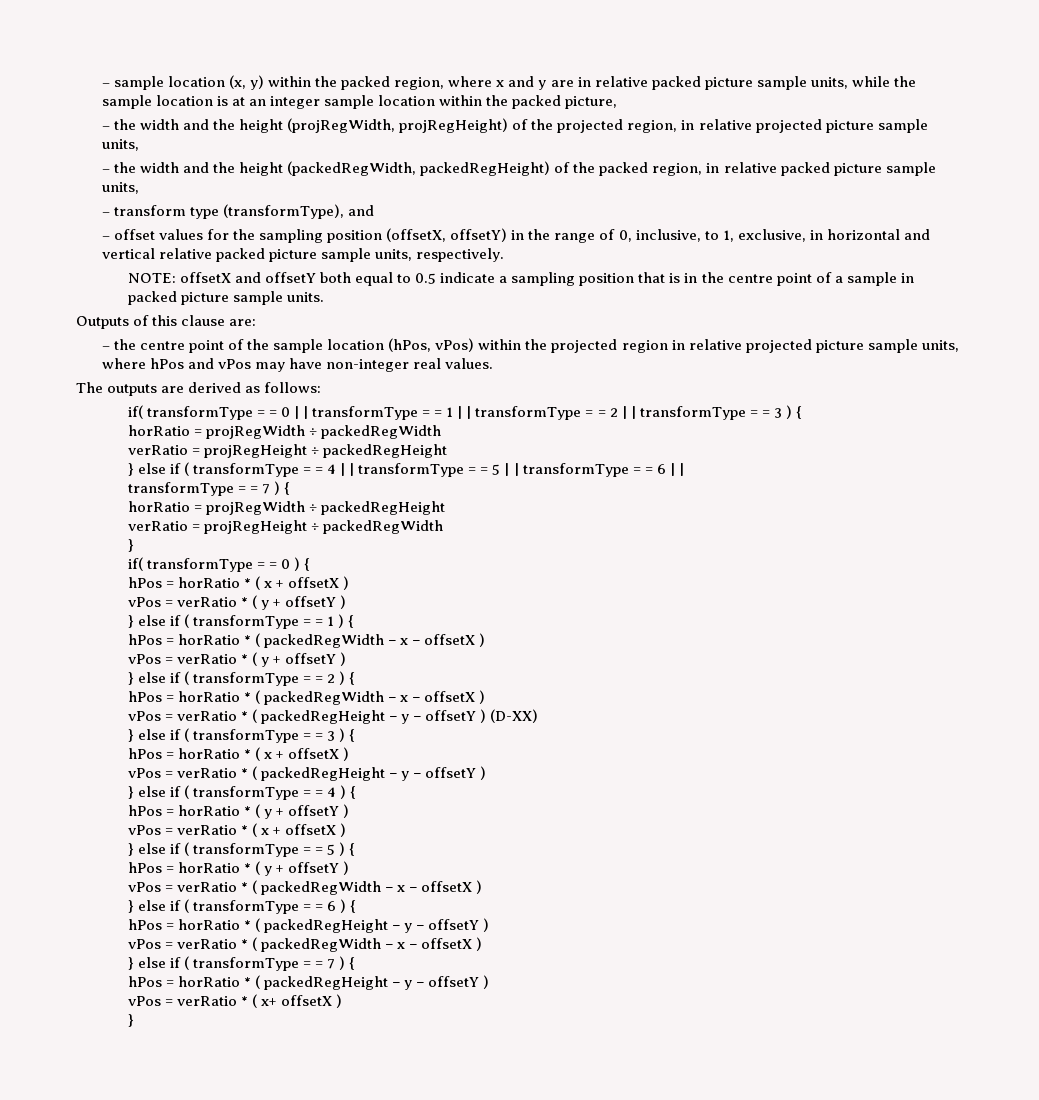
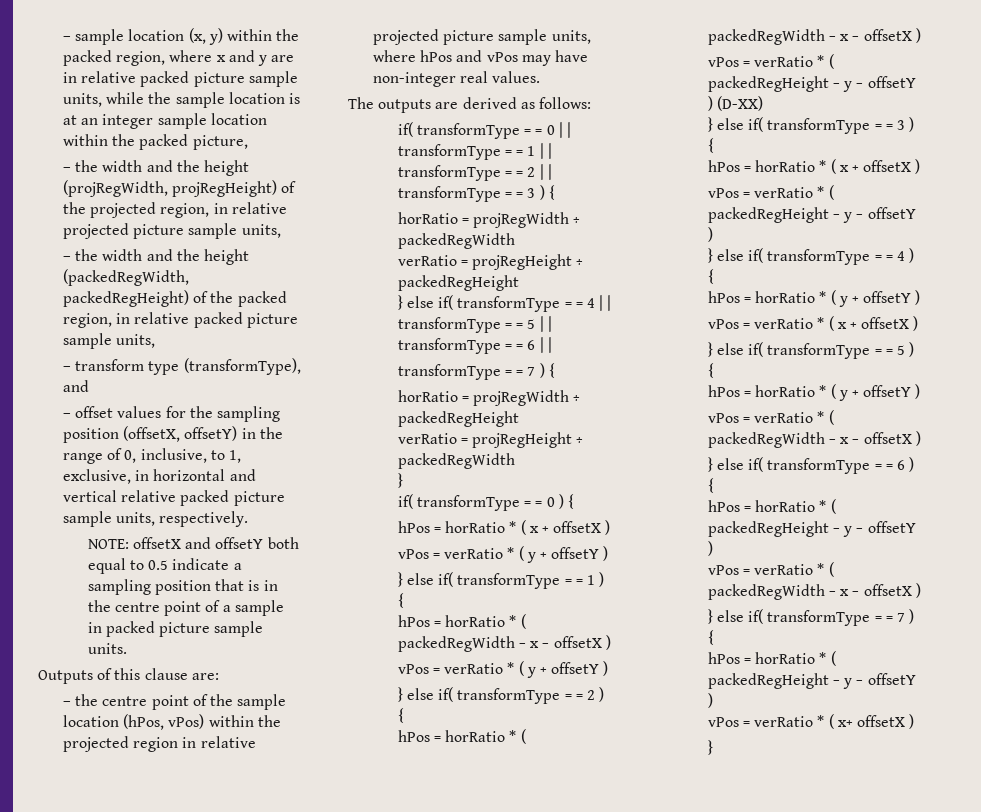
- } else if ( transformType = = 4 | | transformType = = 5 | | transformType = = 6 | |
+ } else if( transformType = = 4 | | transformType = = 5 | | transformType = = 6 | |
- } else if ( transformType = = 1 ) {
+ } else if( transformType = = 1 ) {
- } else if ( transformType = = 2 ) {
+ } else if( transformType = = 2 ) {
- } else if ( transformType = = 3 ) {
+ } else if( transformType = = 3 ) {
- } else if ( transformType = = 4 ) {
+ } else if( transformType = = 4 ) {
- } else if ( transformType = = 5 ) {
+ } else if( transformType = = 5 ) {
- } else if ( transformType = = 6 ) {
+ } else if( transformType = = 6 ) {
- } else if ( transformType = = 7 ) {
+ } else if( transformType = = 7 ) {

